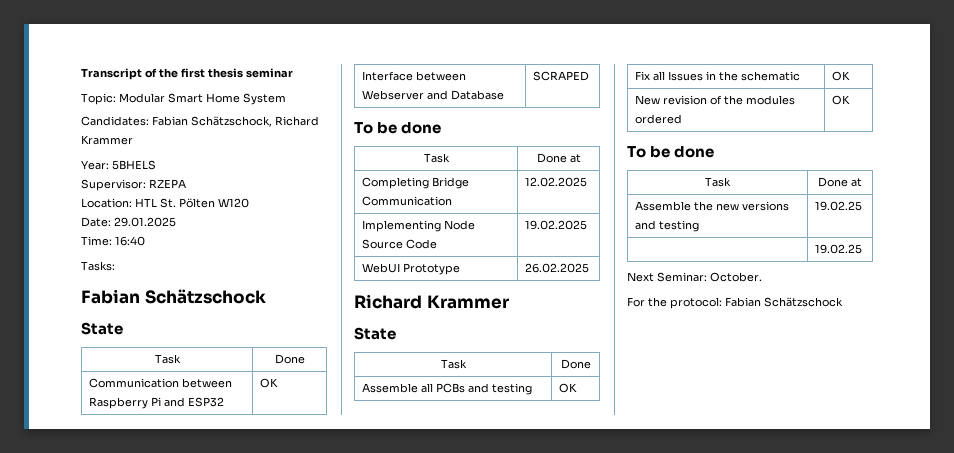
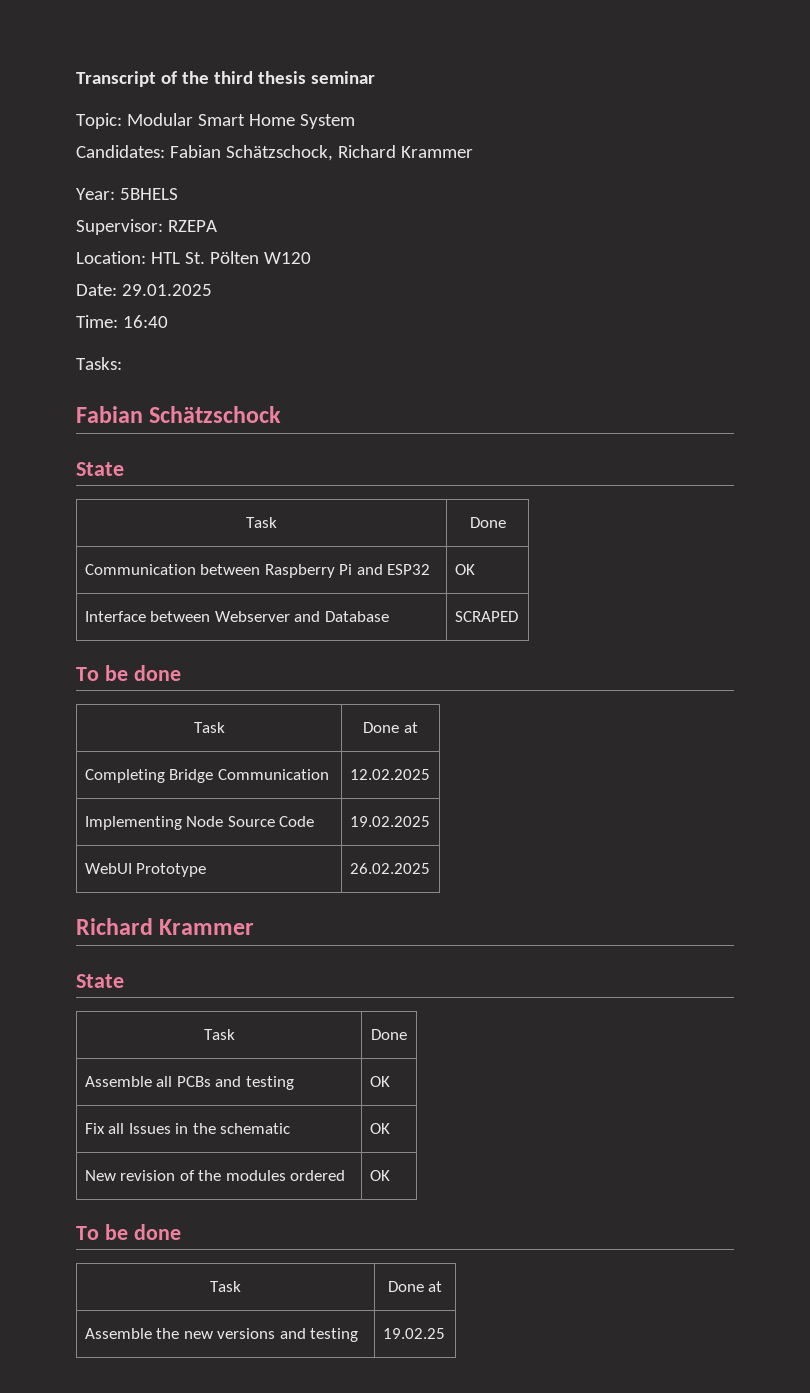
- Transcript of the first thesis seminar
+ Transcript of the third thesis seminar
  Assemble the new versions and testing | 19.02.25
- | 19.02.25
- Next Seminar: October.
- For the protocol: Fabian Schätzschock

